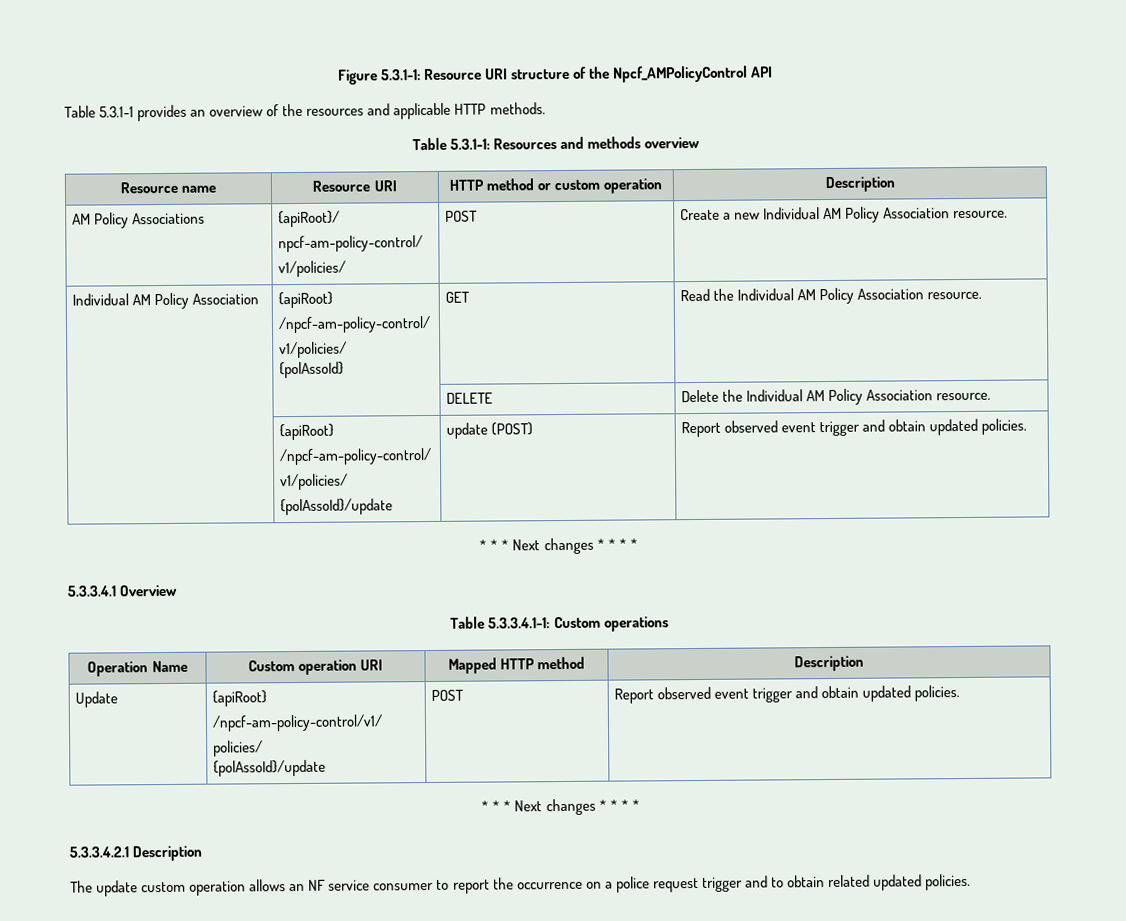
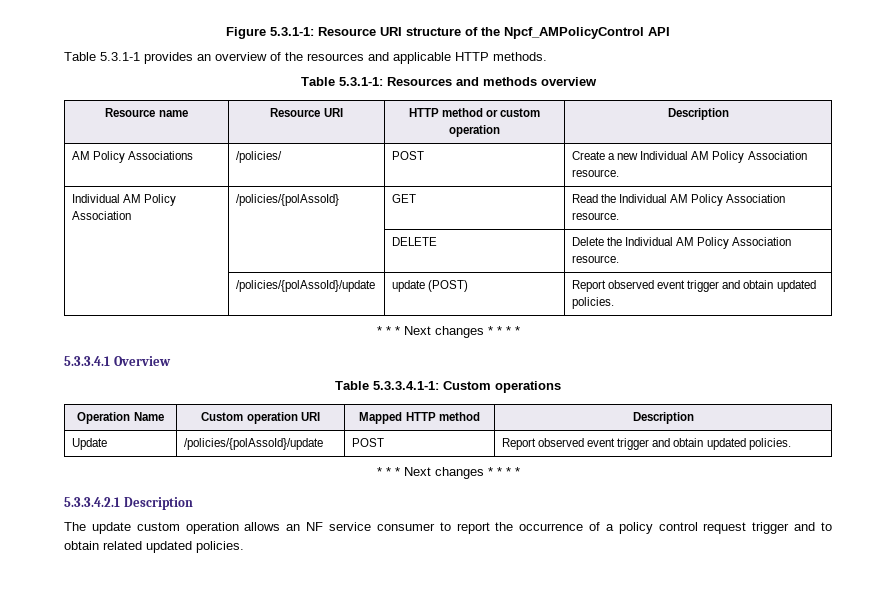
- AM Policy Associations | {apiRoot}/
- npcf-am-policy-control/
- v1/policies/ | POST | Create a new Individual AM Policy Association resource.
+ AM Policy Associations | /policies/ | POST | Create a new Individual AM Policy Association resource.
- Individual AM Policy Association | {apiRoot}
- /npcf-am-policy-control/
- v1/policies/
- {polAssoId} | GET | Read the Individual AM Policy Association resource.
+ Individual AM Policy Association | /policies/{polAssoId} | GET | Read the Individual AM Policy Association resource.
  | | DELETE | Delete the Individual AM Policy Association resource.
- | {apiRoot}
- /npcf-am-policy-control/
- v1/policies/
- {polAssoId}/update | update (POST) | Report observed event trigger and obtain updated policies.
+ | /policies/{polAssoId}/update | update (POST) | Report observed event trigger and obtain updated policies.
- Update | {apiRoot}
- /npcf-am-policy-control/v1/
- policies/
- {polAssoId}/update | POST | Report observed event trigger and obtain updated policies.
+ Update | /policies/{polAssoId}/update | POST | Report observed event trigger and obtain updated policies.
- The update custom operation allows an NF service consumer to report the occurrence on a police request trigger and to obtain related updated policies.
+ The update custom operation allows an NF service consumer to report the occurrence of a policy control request trigger and to obtain related updated policies.

